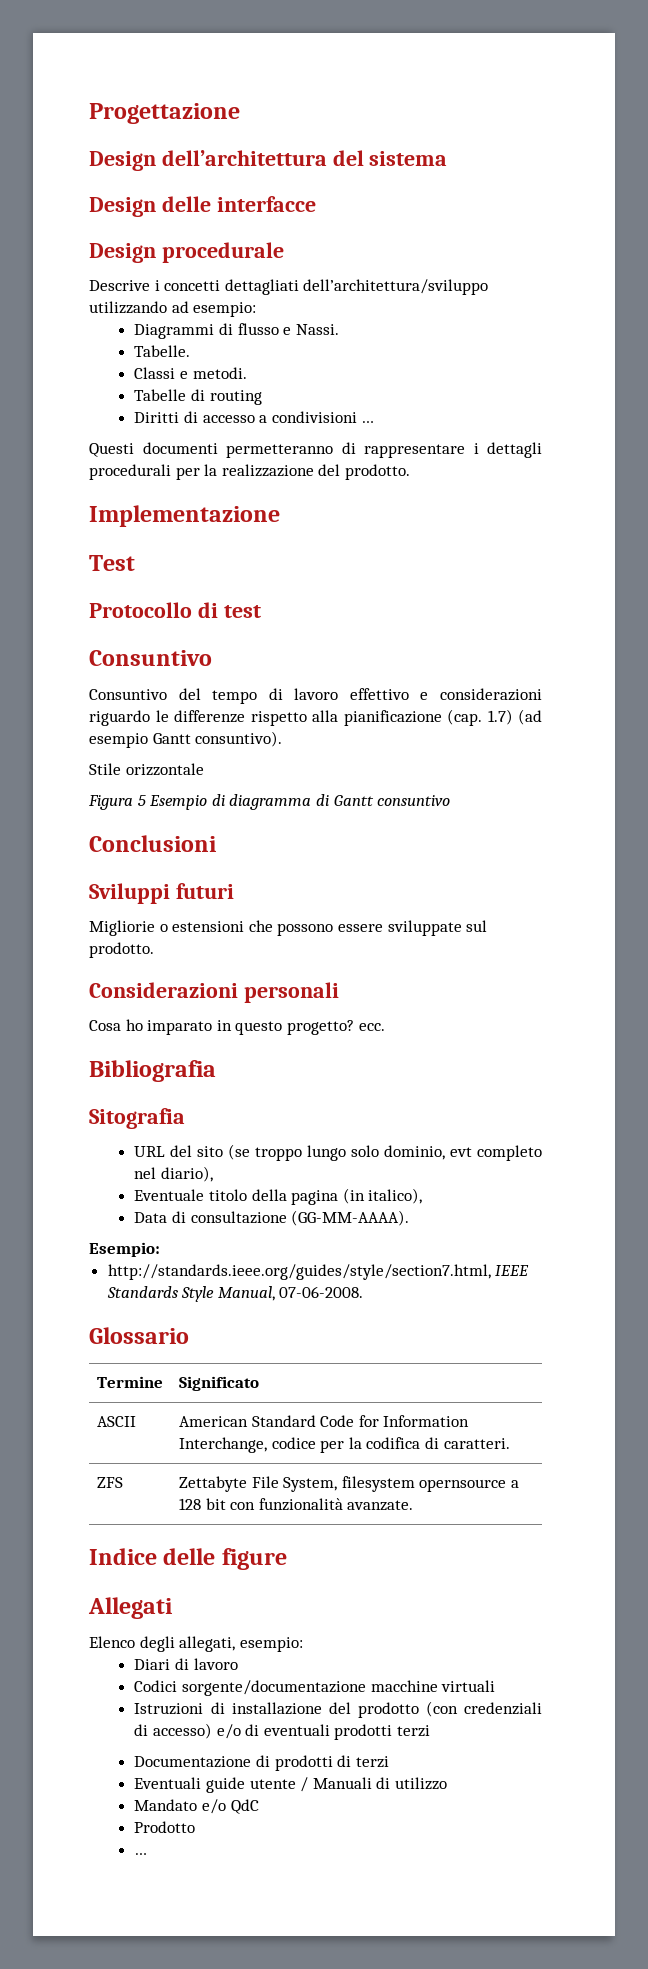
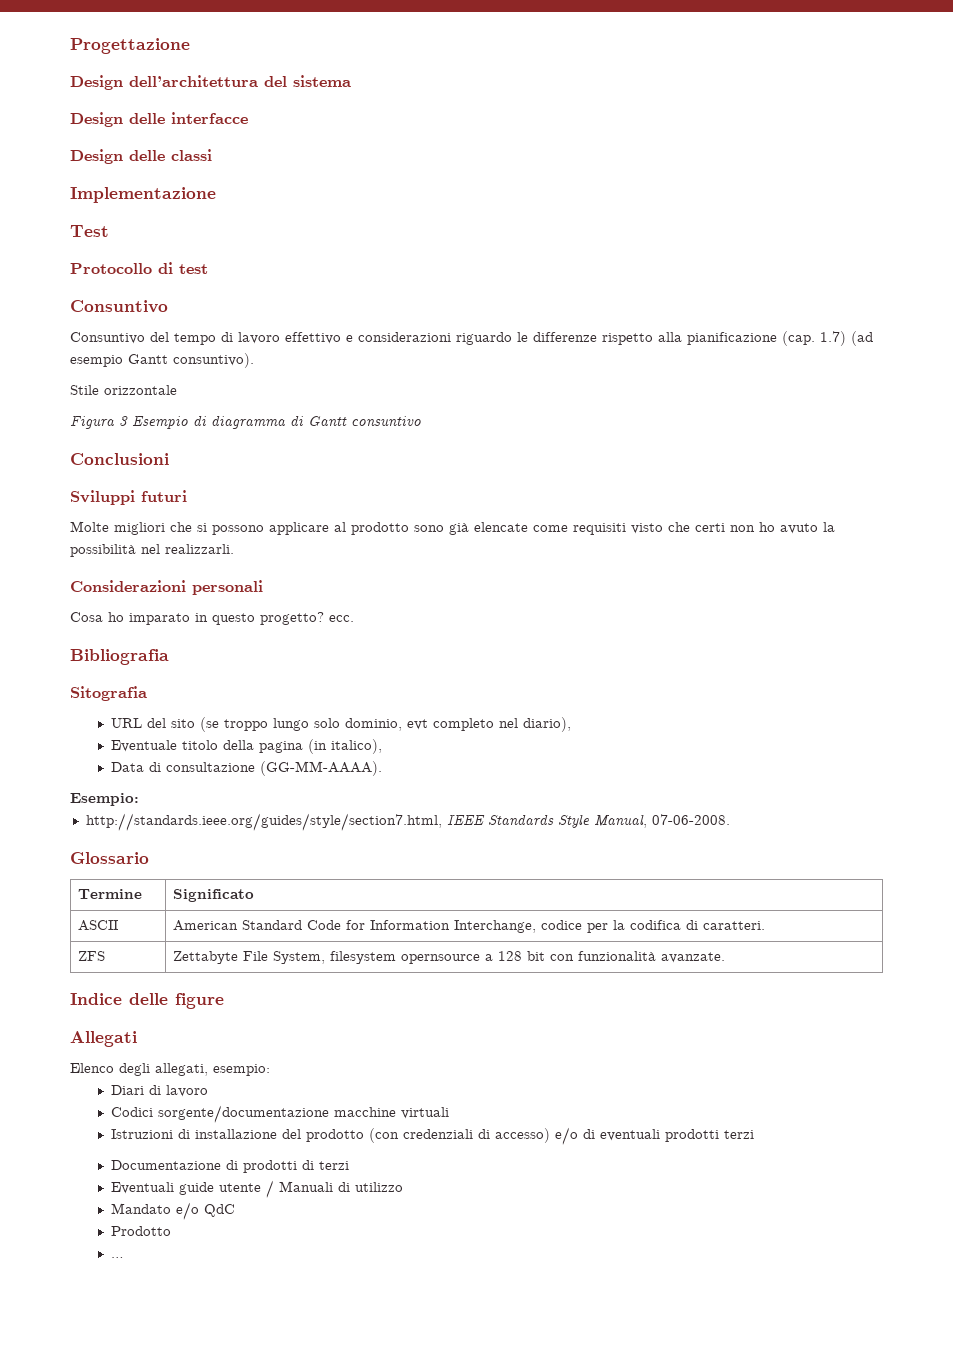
- Design procedurale
- Descrive i concetti dettagliati dell’architettura/sviluppo utilizzando ad esempio:
- Diagrammi di flusso e Nassi.
- Tabelle.
- Classi e metodi.
- Tabelle di routing
- Diritti di accesso a condivisioni …
- Questi documenti permetteranno di rappresentare i dettagli procedurali per la realizzazione del prodotto.
+ Design delle classi
- Figura 5 Esempio di diagramma di Gantt consuntivo
+ Figura 3 Esempio di diagramma di Gantt consuntivo
- Migliorie o estensioni che possono essere sviluppate sul prodotto.
+ Molte migliori che si possono applicare al prodotto sono già elencate come requisiti visto che certi non ho avuto la possibilità nel realizzarli.

